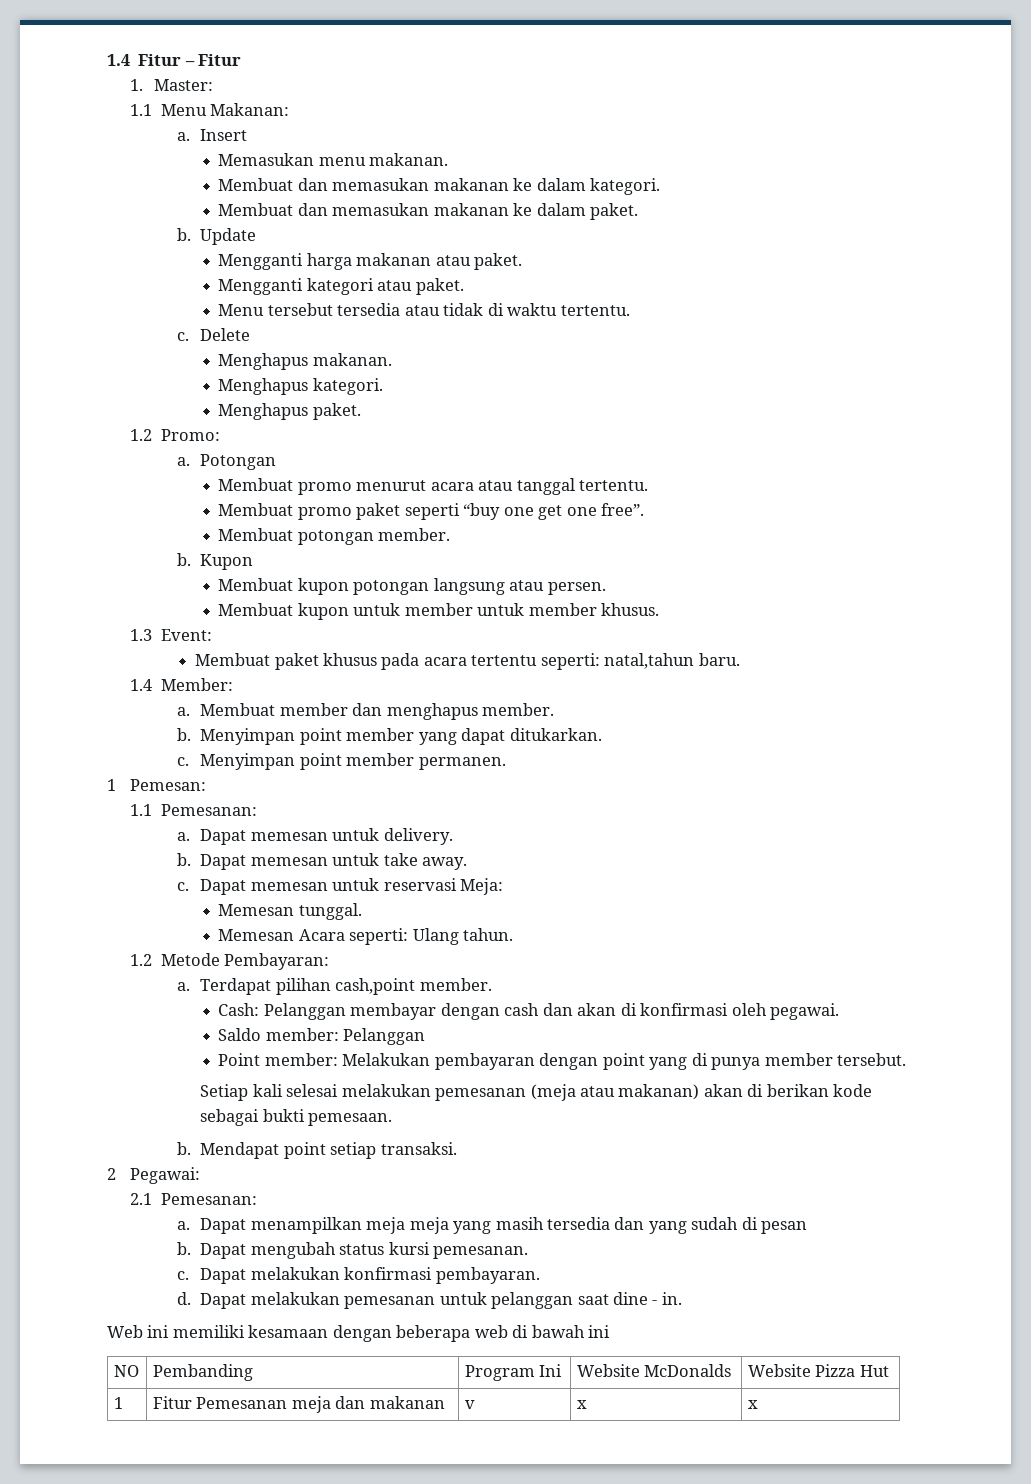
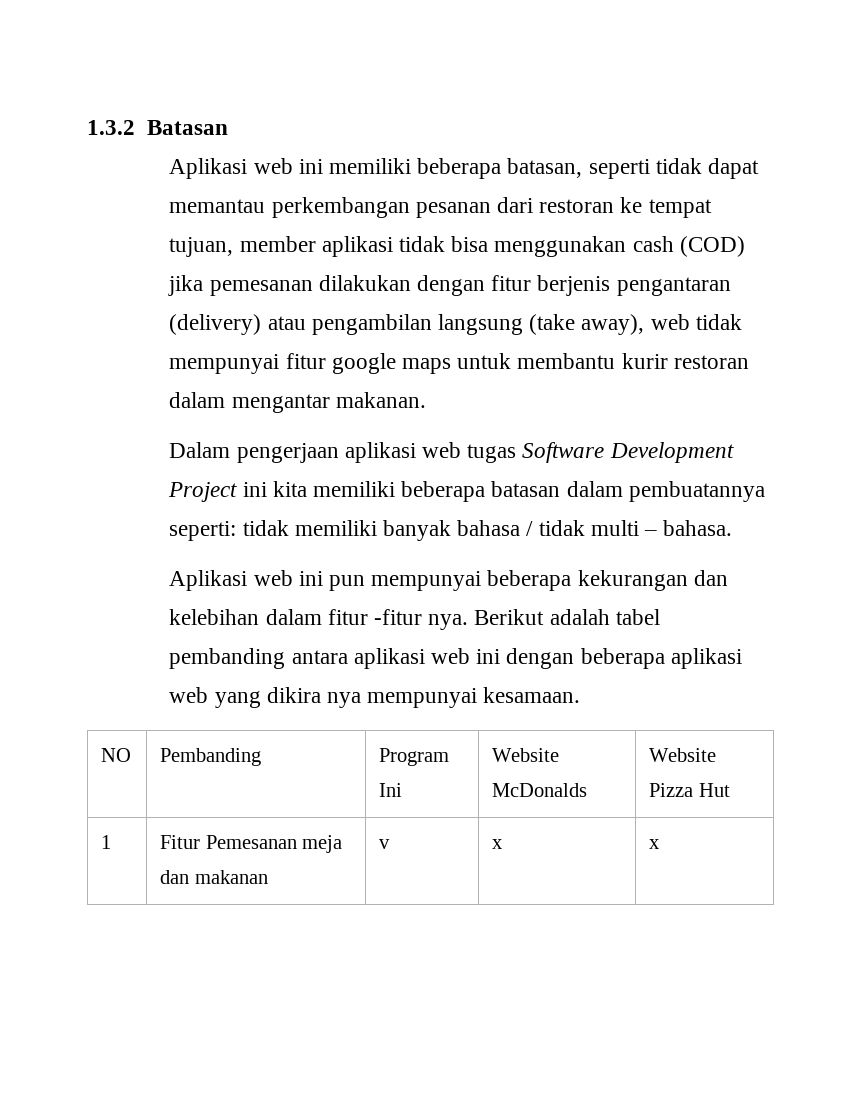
- 1.4 Fitur – Fitur
- 1. Master:
- 1.1 Menu Makanan:
- a. Insert
- Memasukan menu makanan.
- Membuat dan memasukan makanan ke dalam kategori.
- Membuat dan memasukan makanan ke dalam paket.
- b. Update
- Mengganti harga makanan atau paket.
- Mengganti kategori atau paket.
- Menu tersebut tersedia atau tidak di waktu tertentu.
- c. Delete
- Menghapus makanan.
- Menghapus kategori.
- Menghapus paket.
- 1.2 Promo:
- a. Potongan
- Membuat promo menurut acara atau tanggal tertentu.
- Membuat promo paket seperti “buy one get one free”.
- Membuat potongan member.
- b. Kupon
- Membuat kupon potongan langsung atau persen.
- Membuat kupon untuk member untuk member khusus.
- 1.3 Event:
- Membuat paket khusus pada acara tertentu seperti: natal,tahun baru.
- 1.4 Member:
- a. Membuat member dan menghapus member.
- b. Menyimpan point member yang dapat ditukarkan.
- c. Menyimpan point member permanen.
- 1 Pemesan:
- 1.1 Pemesanan:
- a. Dapat memesan untuk delivery.
- b. Dapat memesan untuk take away.
- c. Dapat memesan untuk reservasi Meja:
- Memesan tunggal.
- Memesan Acara seperti: Ulang tahun.
- 1.2 Metode Pembayaran:
- a. Terdapat pilihan cash,point member.
- Cash: Pelanggan membayar dengan cash dan akan di konfirmasi oleh pegawai.
- Saldo member: Pelanggan
- Point member: Melakukan pembayaran dengan point yang di punya member tersebut.
- Setiap kali selesai melakukan pemesanan (meja atau makanan) akan di berikan kode sebagai bukti pemesaan.
- b. Mendapat point setiap transaksi.
- 2 Pegawai:
- 2.1 Pemesanan:
- a. Dapat menampilkan meja meja yang masih tersedia dan yang sudah di pesan
- b. Dapat mengubah status kursi pemesanan.
- c. Dapat melakukan konfirmasi pembayaran.
- d. Dapat melakukan pemesanan untuk pelanggan saat dine - in.
- Web ini memiliki kesamaan dengan beberapa web di bawah ini
+ 1.3.2 Batasan
+ Aplikasi web ini memiliki beberapa batasan, seperti tidak dapat memantau perkembangan pesanan dari restoran ke tempat tujuan, member aplikasi tidak bisa menggunakan cash (COD) jika pemesanan dilakukan dengan fitur berjenis pengantaran (delivery) atau pengambilan langsung (take away), web tidak mempunyai fitur google maps untuk membantu kurir restoran dalam mengantar makanan.
+ Dalam pengerjaan aplikasi web tugas Software Development Project ini kita memiliki beberapa batasan dalam pembuatannya seperti: tidak memiliki banyak bahasa / tidak multi – bahasa.
+ Aplikasi web ini pun mempunyai beberapa kekurangan dan kelebihan dalam fitur -fitur nya. Berikut adalah tabel pembanding antara aplikasi web ini dengan beberapa aplikasi web yang dikira nya mempunyai kesamaan.

